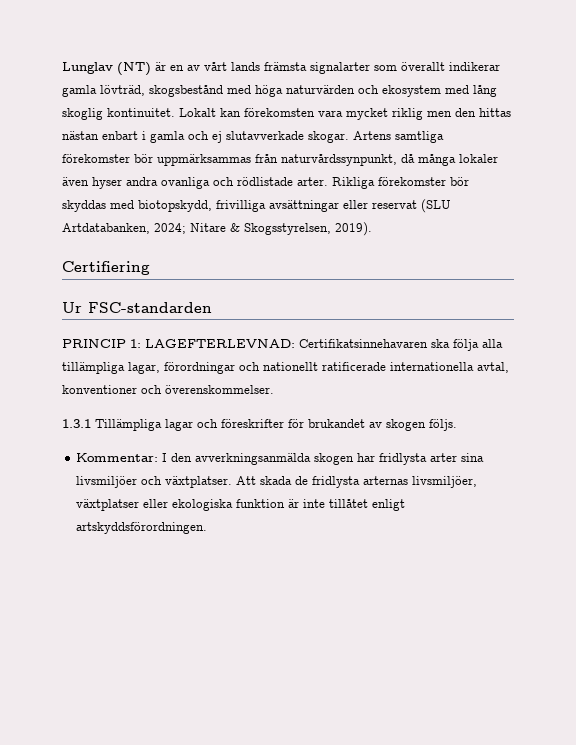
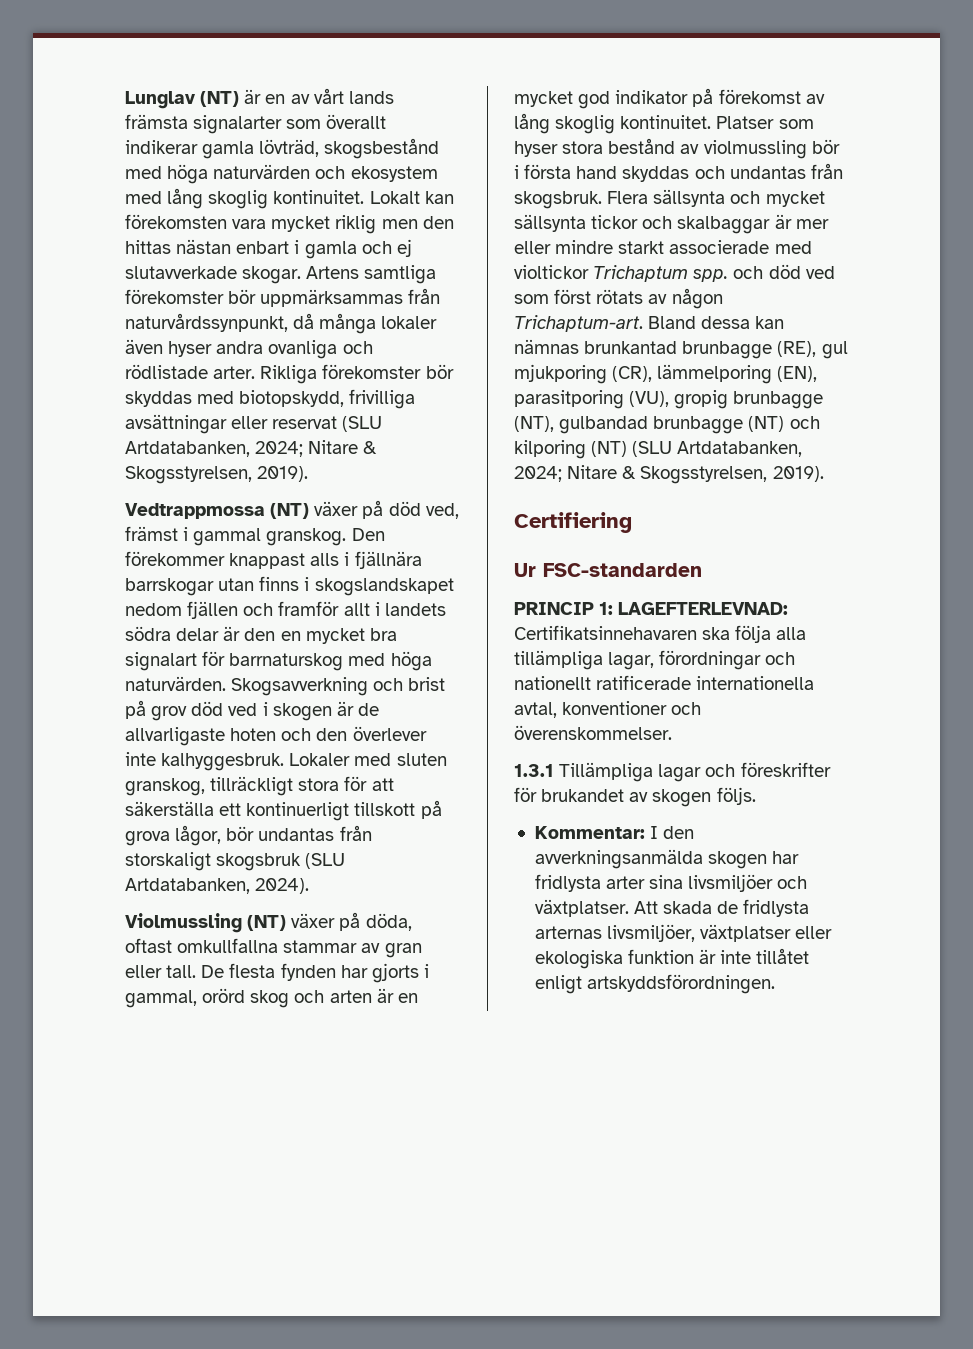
+ Vedtrappmossa (NT) växer på död ved, främst i gammal granskog. Den förekommer knappast alls i fjällnära barrskogar utan finns i skogslandskapet nedom fjällen och framför allt i landets södra delar är den en mycket bra signalart för barrnaturskog med höga naturvärden. Skogsavverkning och brist på grov död ved i skogen är de allvarligaste hoten och den överlever inte kalhyggesbruk. Lokaler med sluten granskog, tillräckligt stora för att säkerställa ett kontinuerligt tillskott på grova lågor, bör undantas från storskaligt skogsbruk (SLU Artdatabanken, 2024).
+ Violmussling (NT) växer på döda, oftast omkullfallna stammar av gran eller tall. De flesta fynden har gjorts i gammal, orörd skog och arten är en mycket god indikator på förekomst av lång skoglig kontinuitet. Platser som hyser stora bestånd av violmussling bör i första hand skyddas och undantas från skogsbruk. Flera sällsynta och mycket sällsynta tickor och skalbaggar är mer eller mindre starkt associerade med violtickor Trichaptum spp. och död ved som först rötats av någon Trichaptum-art. Bland dessa kan nämnas brunkantad brunbagge (RE), gul mjukporing (CR), lämmelporing (EN), parasitporing (VU), gropig brunbagge (NT), gulbandad brunbagge (NT) och kilporing (NT) (SLU Artdatabanken, 2024; Nitare & Skogsstyrelsen, 2019).

